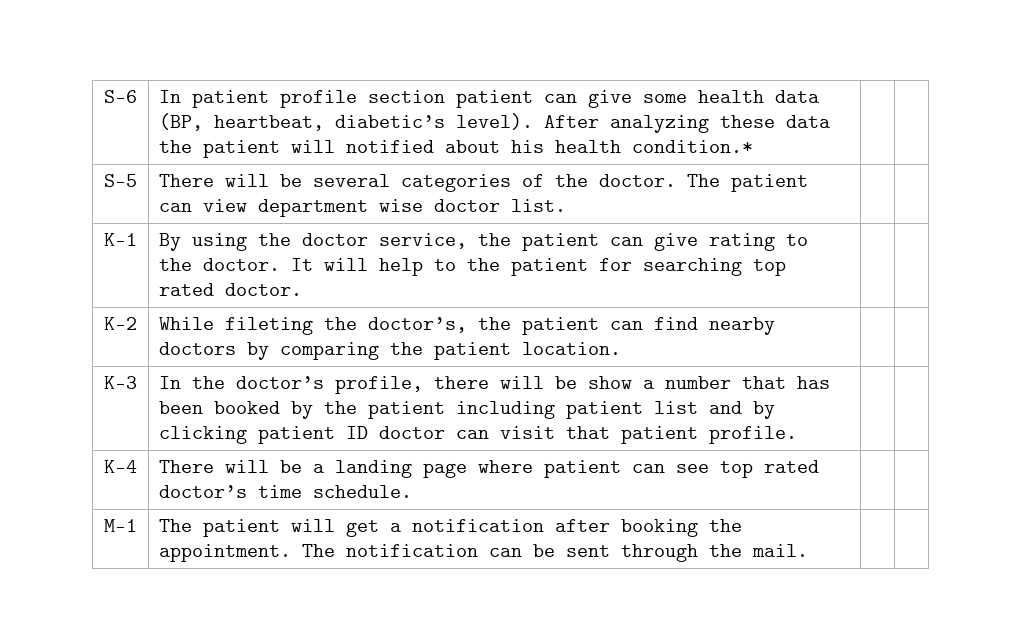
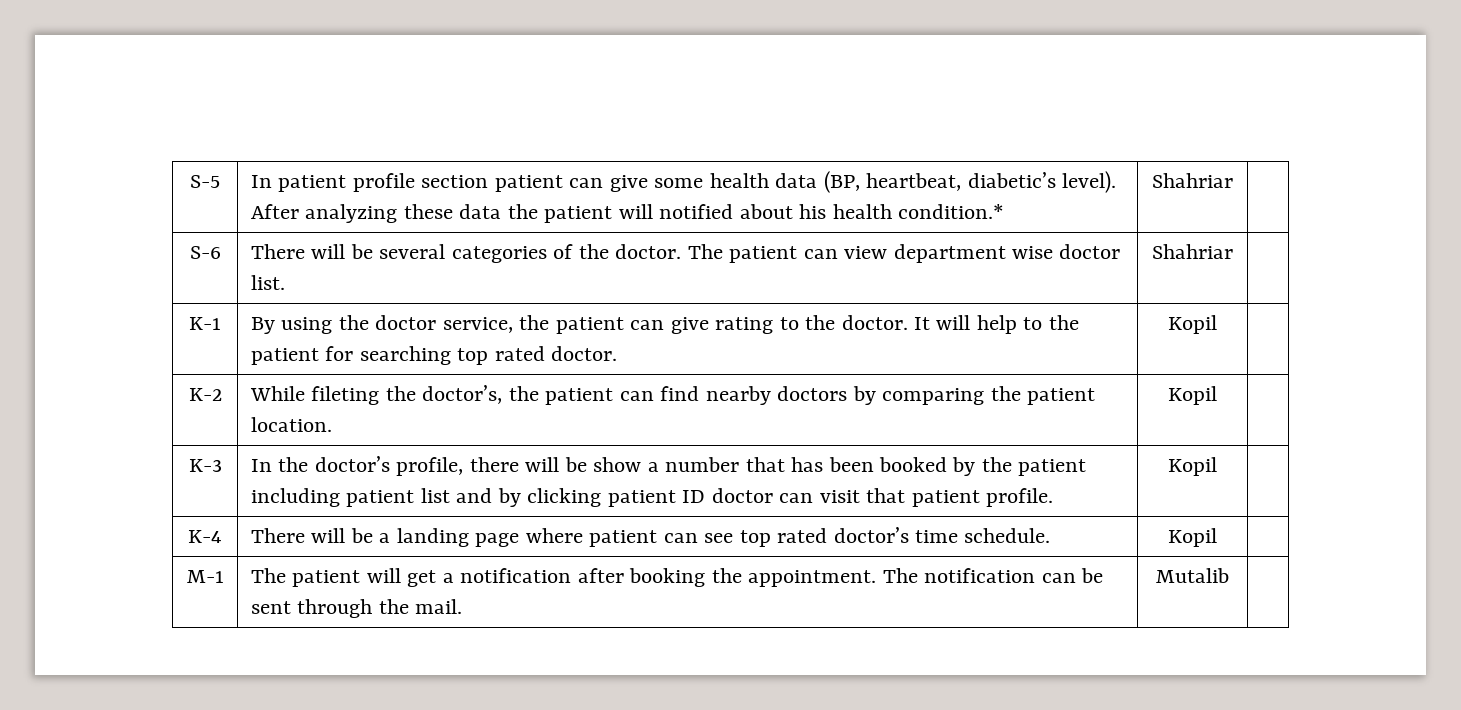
- S-6 | In patient profile section patient can give some health data (BP, heartbeat, diabetic’s level). After analyzing these data the patient will notified about his health condition.* | |
- S-5 | There will be several categories of the doctor. The patient can view department wise doctor list. | |
+ S-5 | In patient profile section patient can give some health data (BP, heartbeat, diabetic’s level). After analyzing these data the patient will notified about his health condition.* | Shahriar |
+ S-6 | There will be several categories of the doctor. The patient can view department wise doctor list. | Shahriar |
- K-1 | By using the doctor service, the patient can give rating to the doctor. It will help to the patient for searching top rated doctor. | |
+ K-1 | By using the doctor service, the patient can give rating to the doctor. It will help to the patient for searching top rated doctor. | Kopil |
- K-2 | While fileting the doctor’s, the patient can find nearby doctors by comparing the patient location. | |
+ K-2 | While fileting the doctor’s, the patient can find nearby doctors by comparing the patient location. | Kopil |
- K-3 | In the doctor’s profile, there will be show a number that has been booked by the patient including patient list and by clicking patient ID doctor can visit that patient profile. | |
+ K-3 | In the doctor’s profile, there will be show a number that has been booked by the patient including patient list and by clicking patient ID doctor can visit that patient profile. | Kopil |
- K-4 | There will be a landing page where patient can see top rated doctor’s time schedule. | |
+ K-4 | There will be a landing page where patient can see top rated doctor’s time schedule. | Kopil |
- M-1 | The patient will get a notification after booking the appointment. The notification can be sent through the mail. | |
+ M-1 | The patient will get a notification after booking the appointment. The notification can be sent through the mail. | Mutalib |

